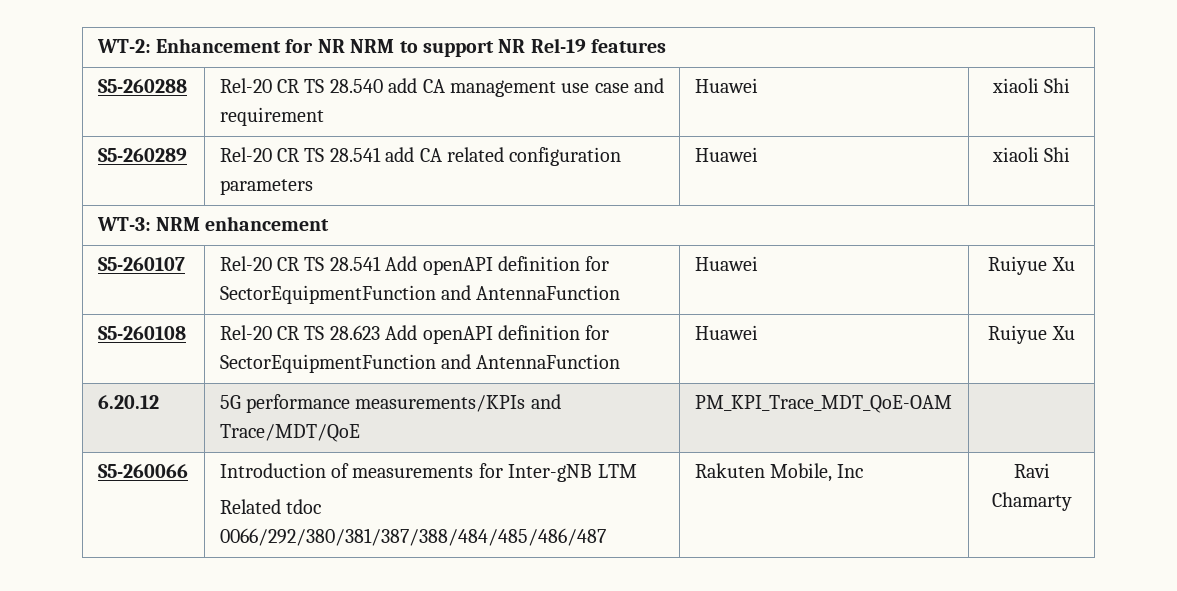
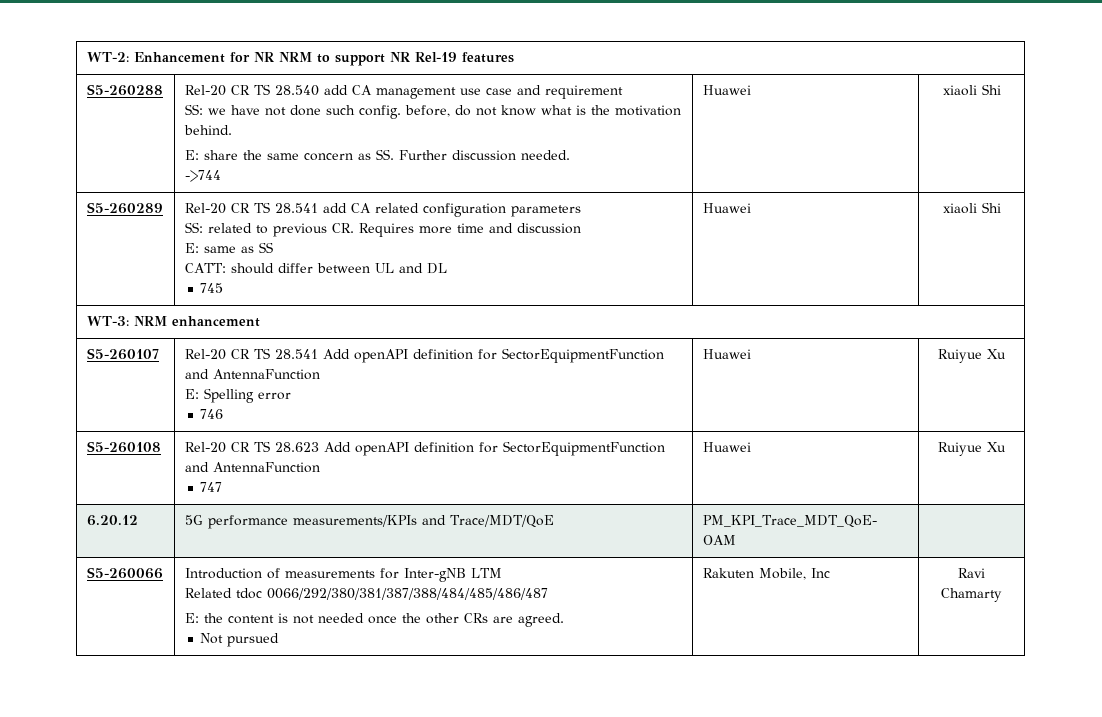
+ SS: we have not done such config. before, do not know what is the motivation behind.
+ E: share the same concern as SS. Further discussion needed.
+ ->744
- S5-260289 | Rel-20 CR TS 28.541 add CA related configuration parameters | Huawei | xiaoli Shi
+ S5-260289 | Rel-20 CR TS 28.541 add CA related configuration parameters
+ SS: related to previous CR. Requires more time and discussion
+ E: same as SS
+ CATT: should differ between UL and DL
+ 745 | Huawei | xiaoli Shi
- S5-260107 | Rel-20 CR TS 28.541 Add openAPI definition for SectorEquipmentFunction and AntennaFunction | Huawei | Ruiyue Xu
+ S5-260107 | Rel-20 CR TS 28.541 Add openAPI definition for SectorEquipmentFunction and AntennaFunction
+ E: Spelling error
+ 746 | Huawei | Ruiyue Xu
- S5-260108 | Rel-20 CR TS 28.623 Add openAPI definition for SectorEquipmentFunction and AntennaFunction | Huawei | Ruiyue Xu
+ S5-260108 | Rel-20 CR TS 28.623 Add openAPI definition for SectorEquipmentFunction and AntennaFunction
+ 747 | Huawei | Ruiyue Xu
  S5-260066 | Introduction of measurements for Inter-gNB LTM
- Related tdoc 0066/292/380/381/387/388/484/485/486/487 | Rakuten Mobile, Inc | Ravi Chamarty
+ Related tdoc 0066/292/380/381/387/388/484/485/486/487
+ E: the content is not needed once the other CRs are agreed.
+ Not pursued | Rakuten Mobile, Inc | Ravi Chamarty

